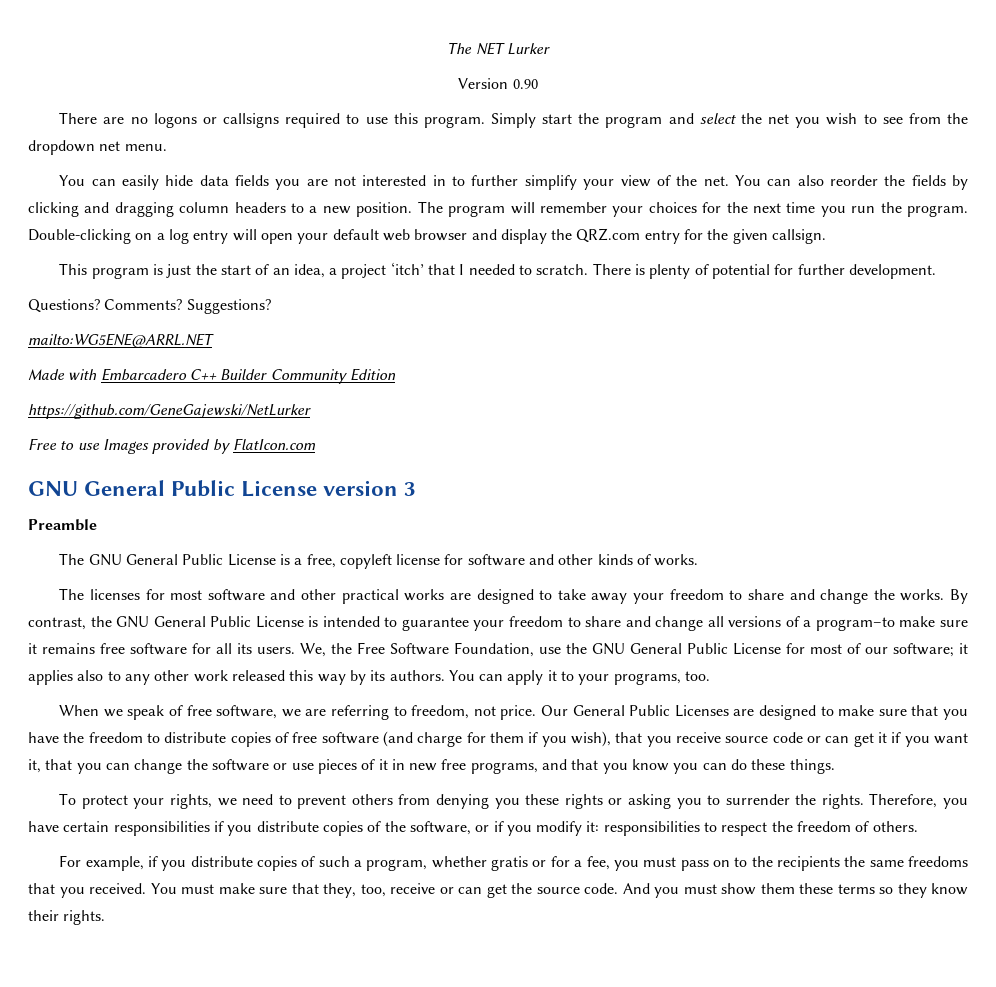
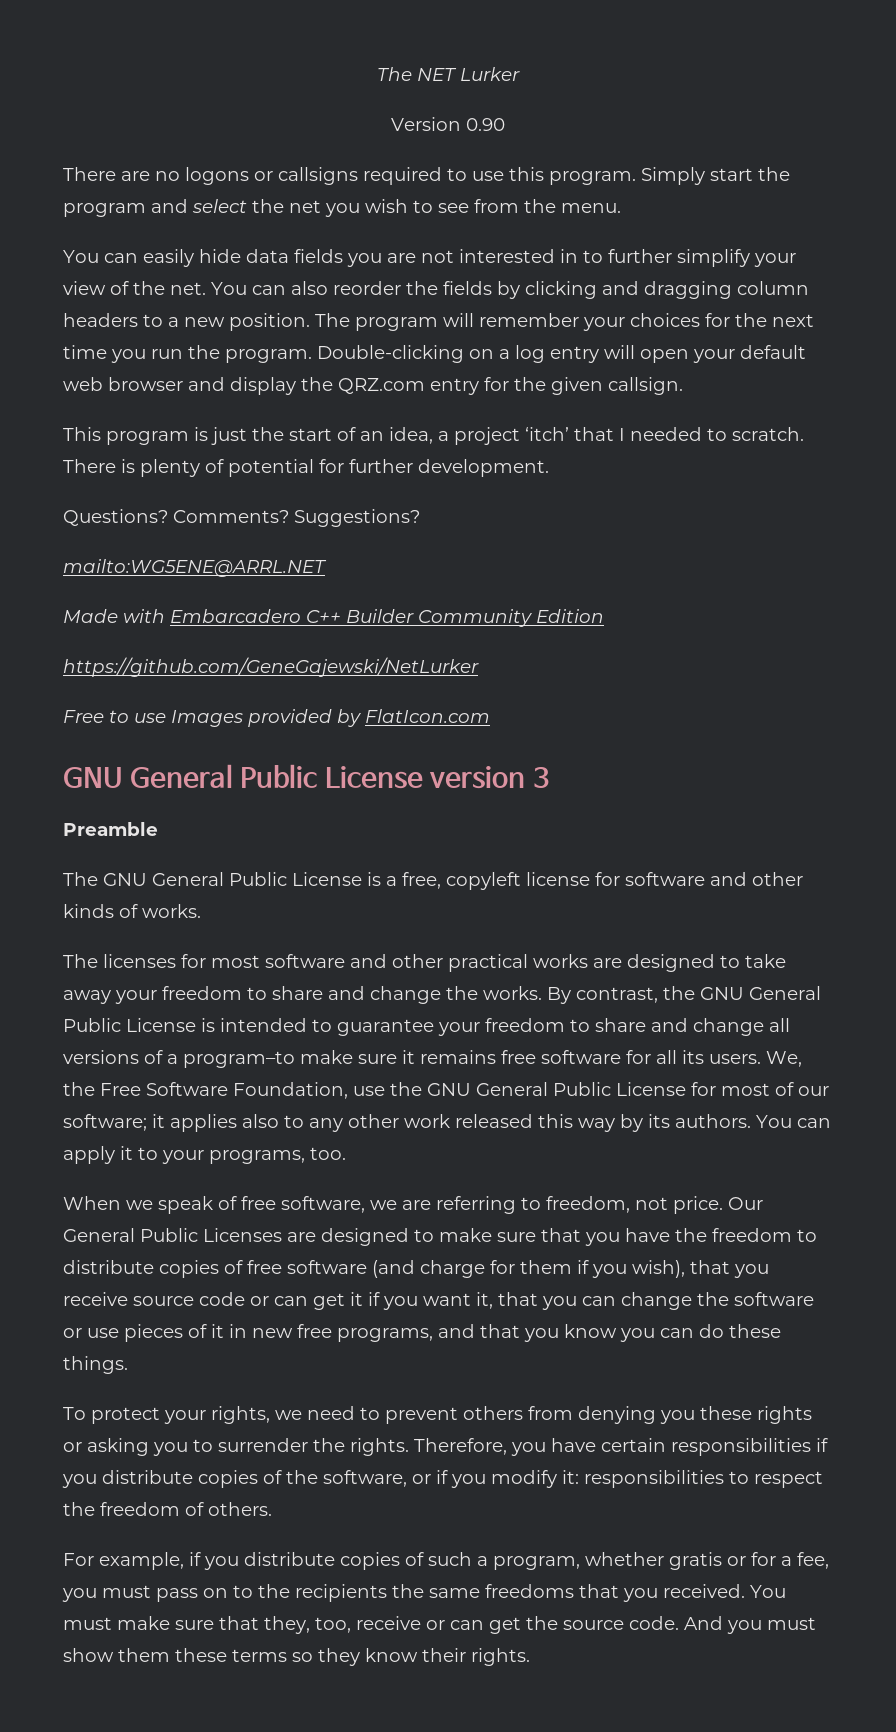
- Simply start the program and select the net you wish to see from the dropdown net menu.
+ Simply start the program and select the net you wish to see from the menu.

